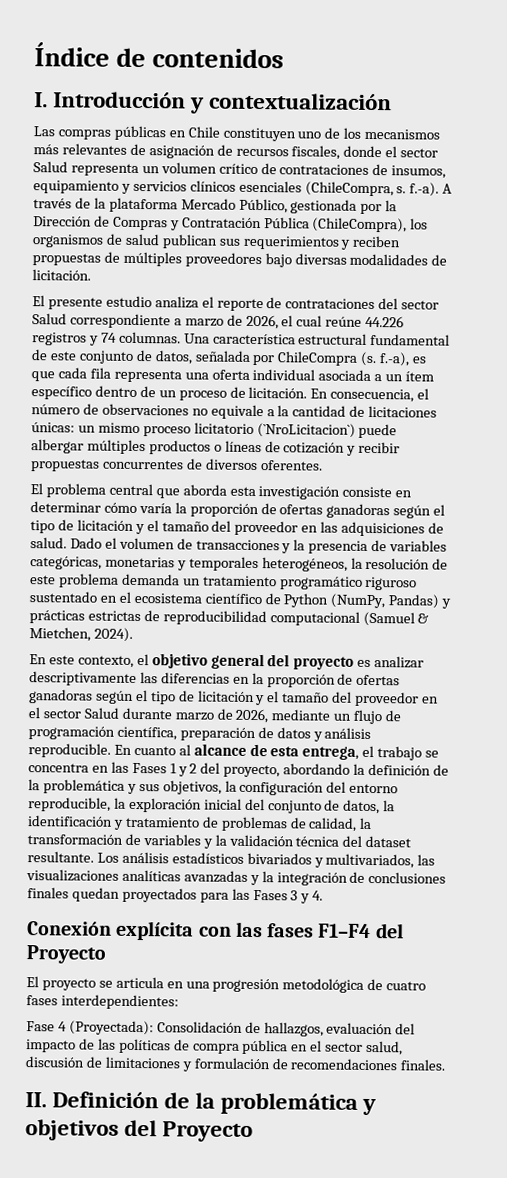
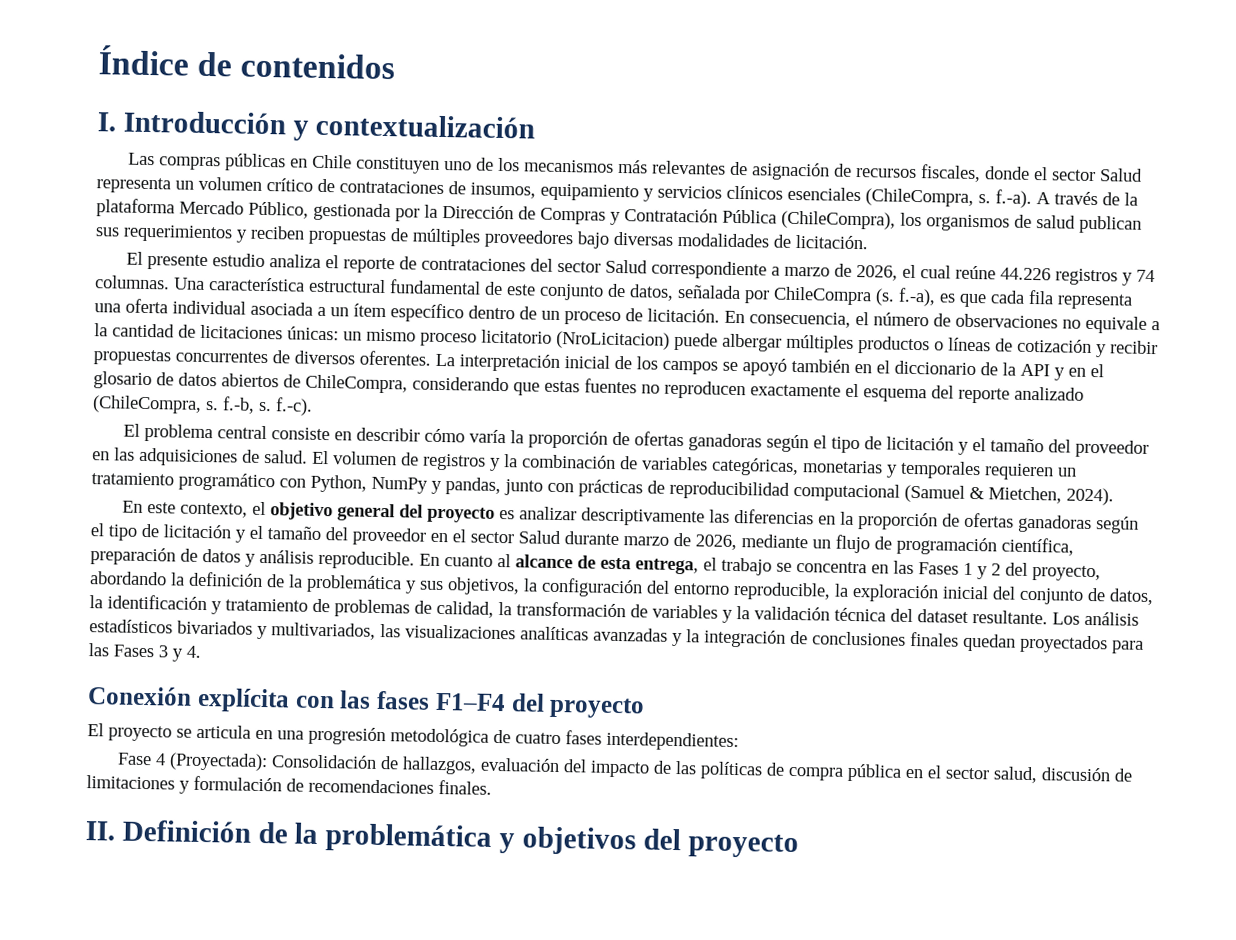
- En consecuencia, el número de observaciones no equivale a la cantidad de licitaciones únicas: un mismo proceso licitatorio (`NroLicitacion`) puede albergar múltiples productos o líneas de cotización y recibir propuestas concurrentes de diversos oferentes.
+ En consecuencia, el número de observaciones no equivale a la cantidad de licitaciones únicas: un mismo proceso licitatorio (NroLicitacion) puede albergar múltiples productos o líneas de cotización y recibir propuestas concurrentes de diversos oferentes. La interpretación inicial de los campos se apoyó también en el diccionario de la API y en el glosario de datos abiertos de ChileCompra, considerando que estas fuentes no reproducen exactamente el esquema del reporte analizado (ChileCompra, s. f.-b, s. f.-c).
- El problema central que aborda esta investigación consiste en determinar cómo varía la proporción de ofertas ganadoras según el tipo de licitación y el tamaño del proveedor en las adquisiciones de salud.
+ El problema central consiste en describir cómo varía la proporción de ofertas ganadoras según el tipo de licitación y el tamaño del proveedor en las adquisiciones de salud.
- Dado el volumen de transacciones y la presencia de variables categóricas, monetarias y temporales heterogéneos, la resolución de este problema demanda un tratamiento programático riguroso sustentado en el ecosistema científico de Python (NumPy, Pandas) y prácticas estrictas de reproducibilidad computacional (Samuel & Mietchen, 2024).
+ El volumen de registros y la combinación de variables categóricas, monetarias y temporales requieren un tratamiento programático con Python, NumPy y pandas, junto con prácticas de reproducibilidad computacional (Samuel & Mietchen, 2024).
- Conexión explícita con las fases F1–F4 del Proyecto
+ Conexión explícita con las fases F1–F4 del proyecto
- II. Definición de la problemática y objetivos del Proyecto
+ II. Definición de la problemática y objetivos del proyecto

